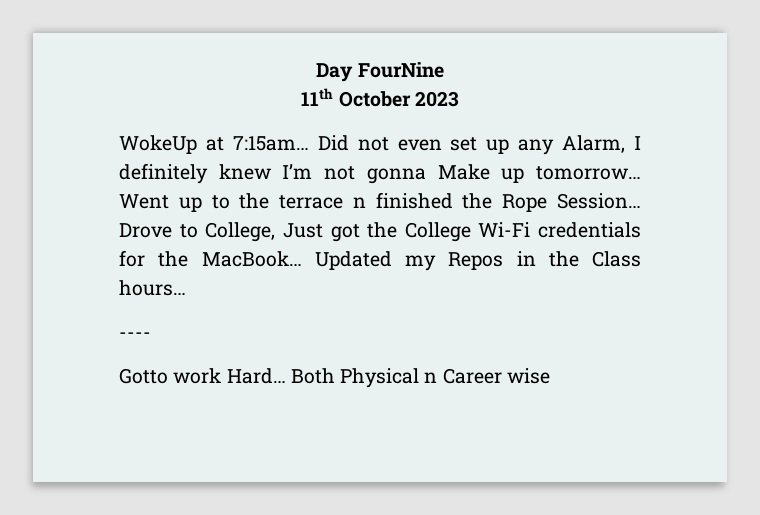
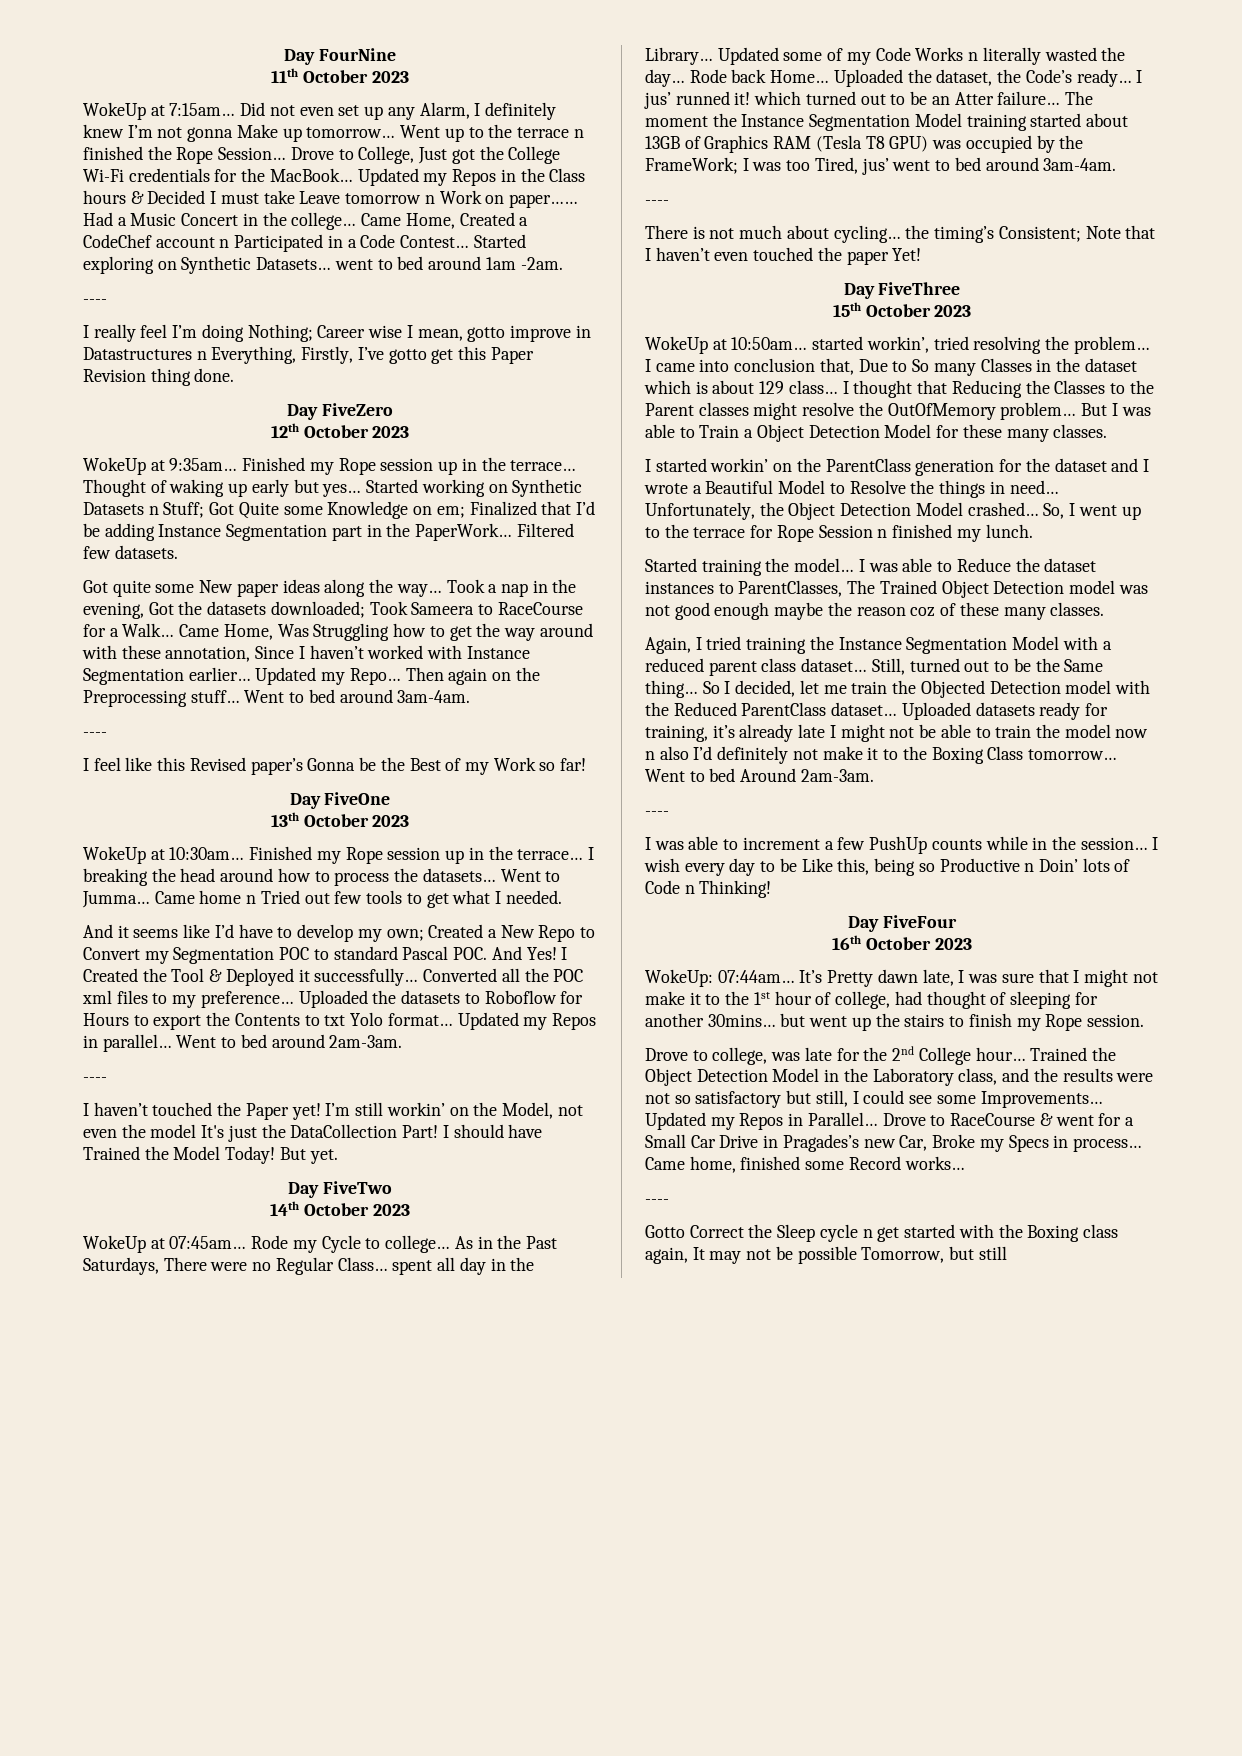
- Updated my Repos in the Class hours…
+ Updated my Repos in the Class hours & Decided I must take Leave tomorrow n Work on paper…… Had a Music Concert in the college… Came Home, Created a CodeChef account n Participated in a Code Contest… Started exploring on Synthetic Datasets… went to bed around 1am -2am.
  ----
- Gotto work Hard… Both Physical n Career wise
+ I really feel I’m doing Nothing; Career wise I mean, gotto improve in Datastructures n Everything, Firstly, I’ve gotto get this Paper Revision thing done.
+ Day FiveZero
+ 12th October 2023
+ WokeUp at 9:35am… Finished my Rope session up in the terrace… Thought of waking up early but yes… Started working on Synthetic Datasets n Stuff; Got Quite some Knowledge on em; Finalized that I’d be adding Instance Segmentation part in the PaperWork… Filtered few datasets.
+ Got quite some New paper ideas along the way… Took a nap in the evening, Got the datasets downloaded; Took Sameera to RaceCourse for a Walk… Came Home, Was Struggling how to get the way around with these annotation, Since I haven’t worked with Instance Segmentation earlier… Updated my Repo… Then again on the Preprocessing stuff… Went to bed around 3am-4am.
+ ----
+ I feel like this Revised paper’s Gonna be the Best of my Work so far!
+ Day FiveOne
+ 13th October 2023
+ WokeUp at 10:30am… Finished my Rope session up in the terrace… I breaking the head around how to process the datasets… Went to Jumma… Came home n Tried out few tools to get what I needed.
+ And it seems like I’d have to develop my own; Created a New Repo to Convert my Segmentation POC to standard Pascal POC. And Yes! I Created the Tool & Deployed it successfully… Converted all the POC xml files to my preference… Uploaded the datasets to Roboflow for Hours to export the Contents to txt Yolo format… Updated my Repos in parallel… Went to bed around 2am-3am.
+ ----
+ I haven’t touched the Paper yet! I’m still workin’ on the Model, not even the model It's just the DataCollection Part! I should have Trained the Model Today! But yet.
+ Day FiveTwo
+ 14th October 2023
+ WokeUp at 07:45am… Rode my Cycle to college… As in the Past Saturdays, There were no Regular Class… spent all day in the Library… Updated some of my Code Works n literally wasted the day… Rode back Home… Uploaded the dataset, the Code’s ready… I jus’ runned it! which turned out to be an Atter failure… The moment the Instance Segmentation Model training started about 13GB of Graphics RAM (Tesla T8 GPU) was occupied by the FrameWork; I was too Tired, jus’ went to bed around 3am-4am.
+ ----
+ There is not much about cycling… the timing’s Consistent; Note that I haven’t even touched the paper Yet!
+ Day FiveThree
+ 15th October 2023
+ WokeUp at 10:50am… started workin’, tried resolving the problem… I came into conclusion that, Due to So many Classes in the dataset which is about 129 class… I thought that Reducing the Classes to the Parent classes might resolve the OutOfMemory problem… But I was able to Train a Object Detection Model for these many classes.
+ I started workin’ on the ParentClass generation for the dataset and I wrote a Beautiful Model to Resolve the things in need… Unfortunately, the Object Detection Model crashed… So, I went up to the terrace for Rope Session n finished my lunch.
+ Started training the model… I was able to Reduce the dataset instances to ParentClasses, The Trained Object Detection model was not good enough maybe the reason coz of these many classes.
+ Again, I tried training the Instance Segmentation Model with a reduced parent class dataset… Still, turned out to be the Same thing… So I decided, let me train the Objected Detection model with the Reduced ParentClass dataset… Uploaded datasets ready for training, it’s already late I might not be able to train the model now n also I’d definitely not make it to the Boxing Class tomorrow… Went to bed Around 2am-3am.
+ ----
+ I was able to increment a few PushUp counts while in the session… I wish every day to be Like this, being so Productive n Doin’ lots of Code n Thinking!
+ Day FiveFour
+ 16th October 2023
+ WokeUp: 07:44am… It’s Pretty dawn late, I was sure that I might not make it to the 1st hour of college, had thought of sleeping for another 30mins… but went up the stairs to finish my Rope session.
+ Drove to college, was late for the 2nd College hour… Trained the Object Detection Model in the Laboratory class, and the results were not so satisfactory but still, I could see some Improvements… Updated my Repos in Parallel… Drove to RaceCourse & went for a Small Car Drive in Pragades’s new Car, Broke my Specs in process… Came home, finished some Record works…
+ ----
+ Gotto Correct the Sleep cycle n get started with the Boxing class again, It may not be possible Tomorrow, but still

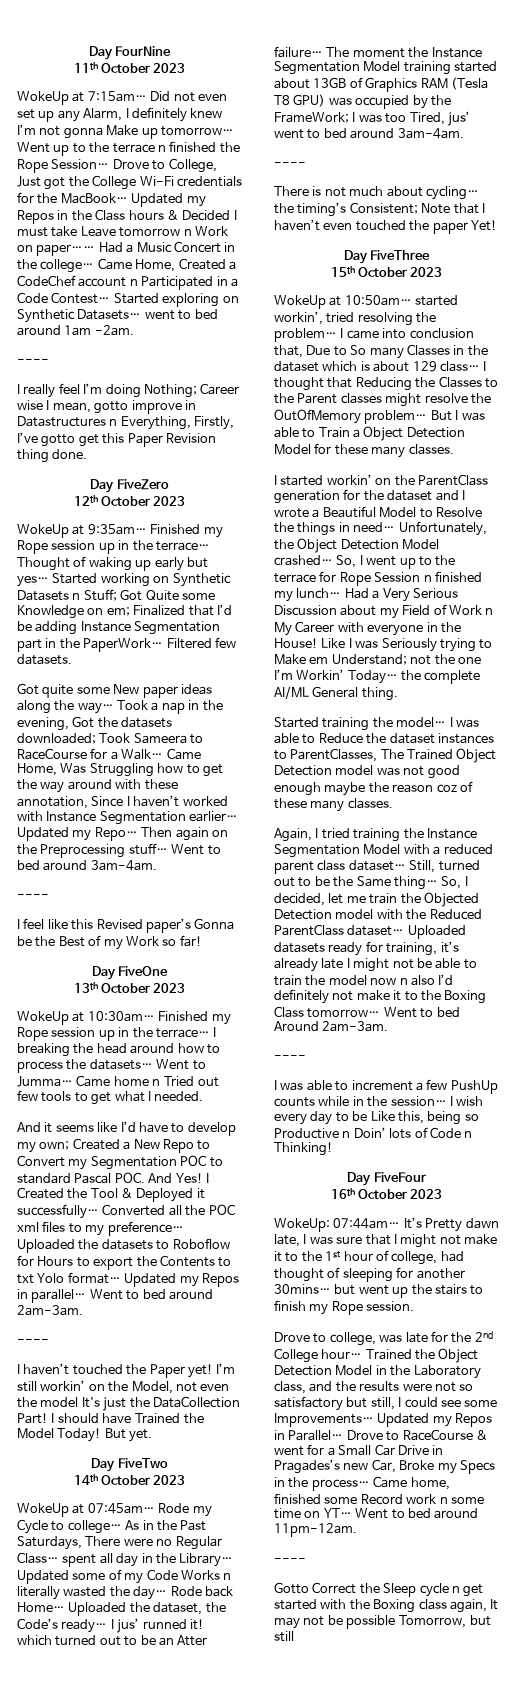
- So, I went up to the terrace for Rope Session n finished my lunch.
+ So, I went up to the terrace for Rope Session n finished my lunch… Had a Very Serious Discussion about my Field of Work n My Career with everyone in the House! Like I was Seriously trying to Make em Understand; not the one I’m Workin’ Today… the complete AI/ML General thing.
- So I decided, let me train the Objected Detection model with the Reduced ParentClass dataset…
+ So, I decided, let me train the Objected Detection model with the Reduced ParentClass dataset…
- Drove to RaceCourse & went for a Small Car Drive in Pragades’s new Car, Broke my Specs in process…
+ Drove to RaceCourse & went for a Small Car Drive in Pragades’s new Car, Broke my Specs in the process…
- Came home, finished some Record works…
+ Came home, finished some Record work n some time on YT… Went to bed around 11pm-12am.

